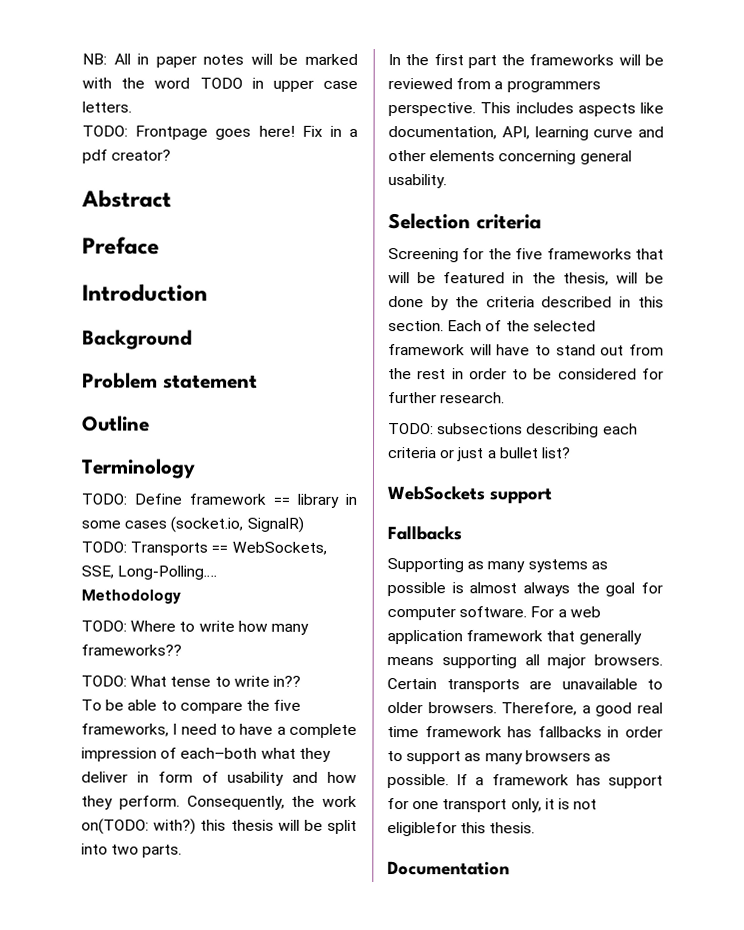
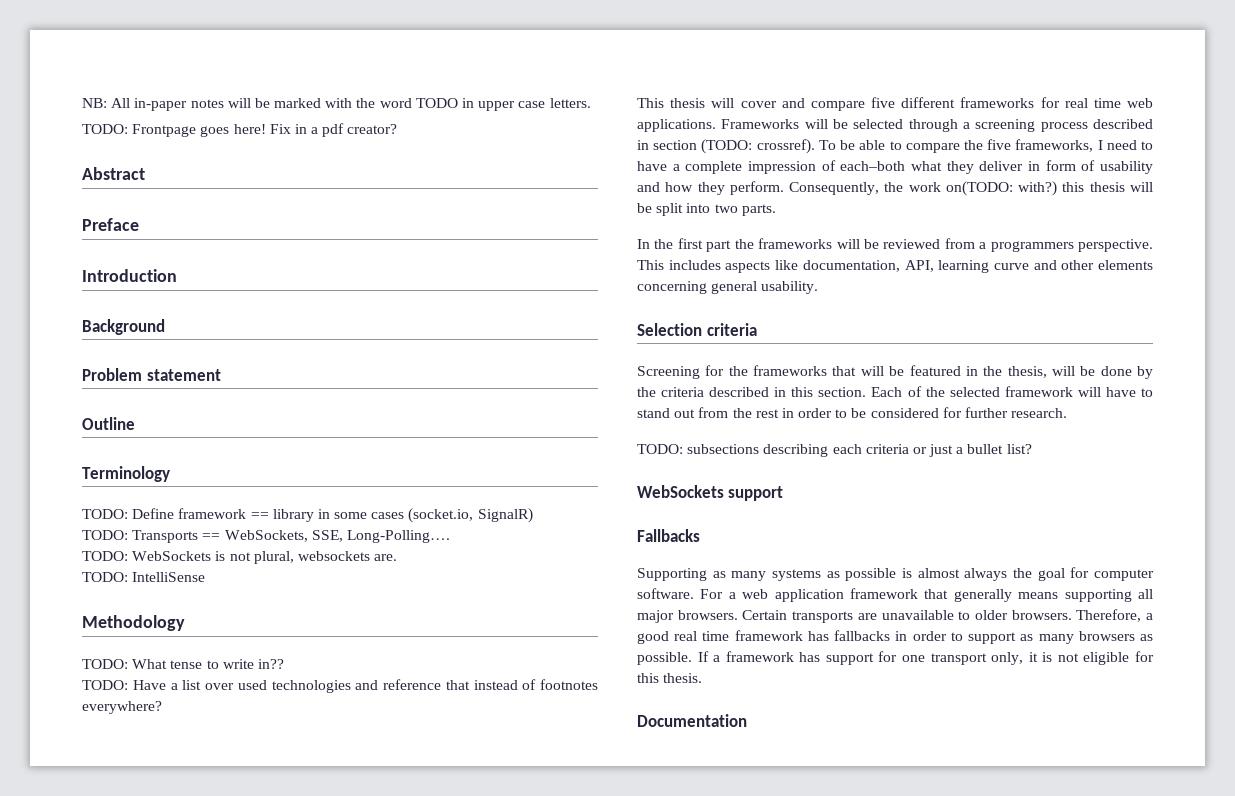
- NB: All in paper notes will be marked with the word TODO in upper case letters.
+ NB: All in-paper notes will be marked with the word TODO in upper case letters.
+ TODO: WebSockets is not plural, websockets are.
+ TODO: IntelliSense
  Methodology
- TODO: Where to write how many frameworks??
+ TODO: Have a list over used technologies and reference that instead of footnotes everywhere?
+ This thesis will cover and compare five different frameworks for real time web applications. Frameworks will be selected through a screening process described in section (TODO: crossref).
- Screening for the five frameworks that will be featured in the thesis, will be done by the criteria described in this section.
+ Screening for the frameworks that will be featured in the thesis, will be done by the criteria described in this section.
- If a framework has support for one transport only, it is not eligiblefor this thesis.
+ If a framework has support for one transport only, it is not eligible for this thesis.

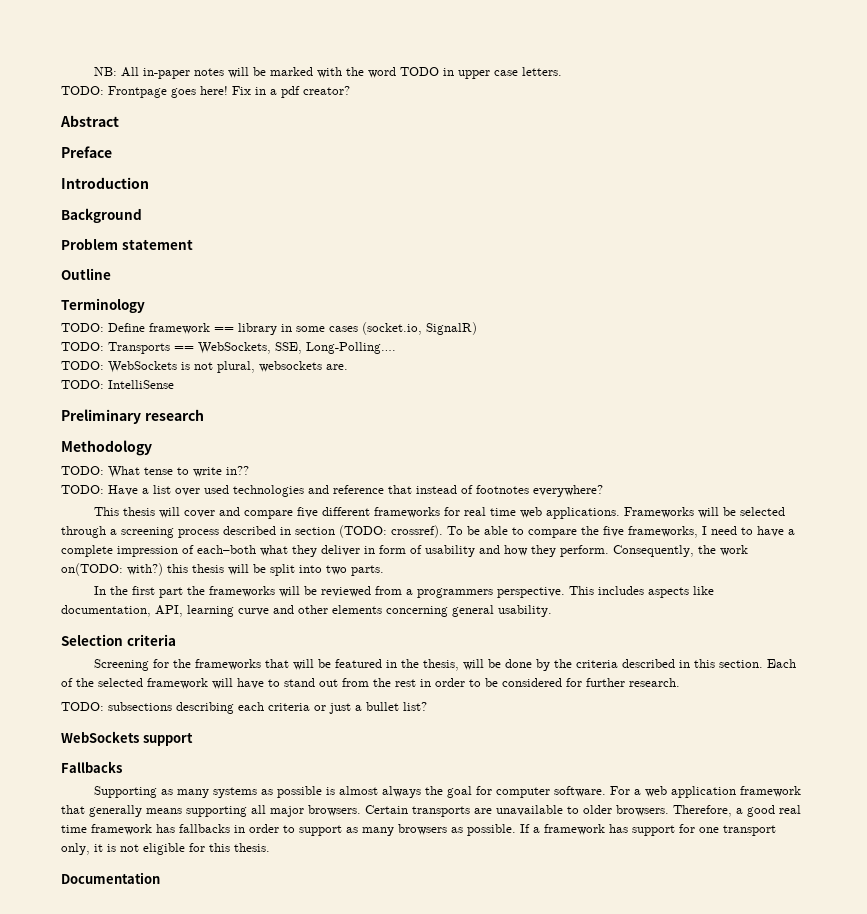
+ Preliminary research

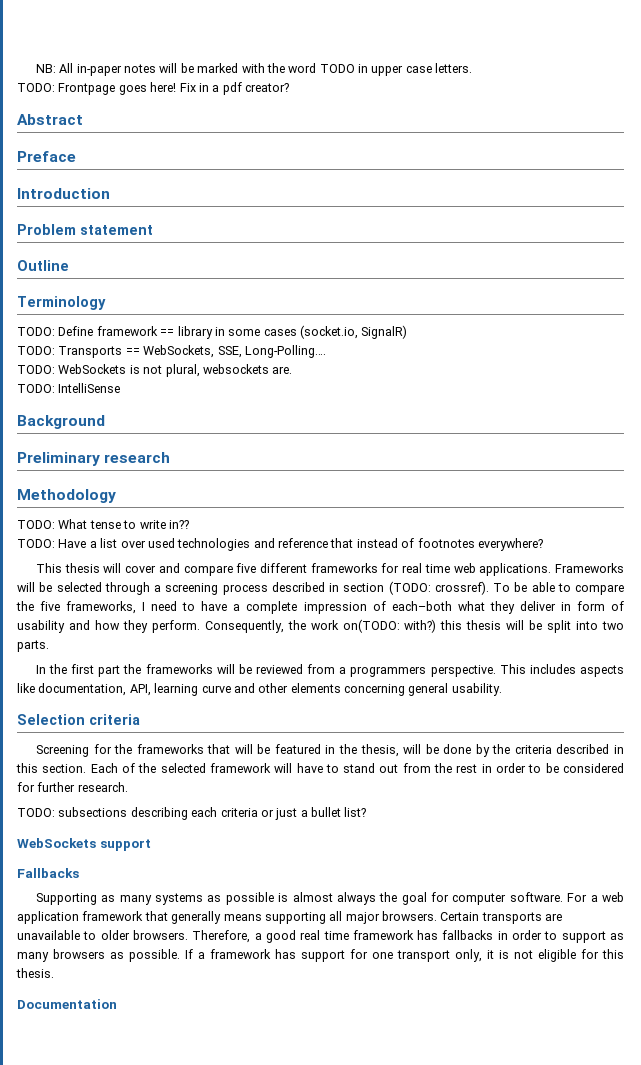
- Background
+ Background

